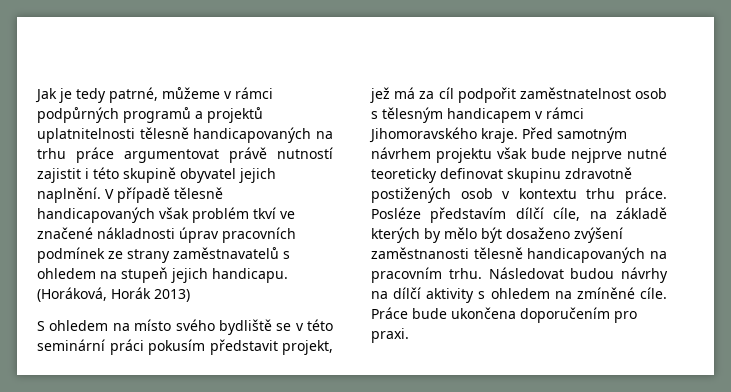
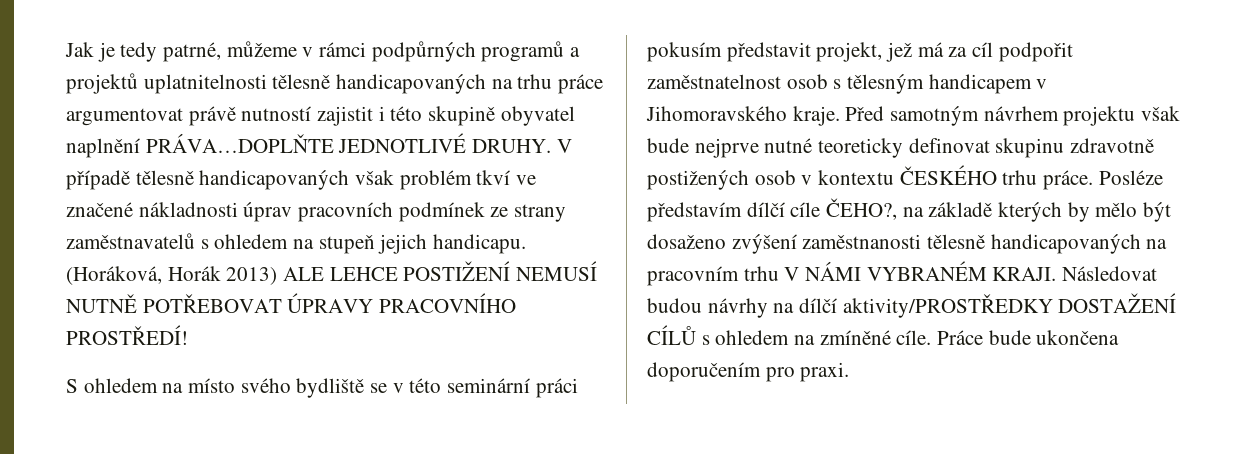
- Jak je tedy patrné, můžeme v rámci podpůrných programů a projektů uplatnitelnosti tělesně handicapovaných na trhu práce argumentovat právě nutností zajistit i této skupině obyvatel jejich naplnění.
+ Jak je tedy patrné, můžeme v rámci podpůrných programů a projektů uplatnitelnosti tělesně handicapovaných na trhu práce argumentovat právě nutností zajistit i této skupině obyvatel naplnění PRÁVA…DOPLŇTE JEDNOTLIVÉ DRUHY.
- (Horáková, Horák 2013)
+ (Horáková, Horák 2013) ALE LEHCE POSTIŽENÍ NEMUSÍ NUTNĚ POTŘEBOVAT ÚPRAVY PRACOVNÍHO PROSTŘEDÍ!
- S ohledem na místo svého bydliště se v této seminární práci pokusím představit projekt, jež má za cíl podpořit zaměstnatelnost osob s tělesným handicapem v rámci Jihomoravského kraje.
+ S ohledem na místo svého bydliště se v této seminární práci pokusím představit projekt, jež má za cíl podpořit zaměstnatelnost osob s tělesným handicapem v Jihomoravského kraje.
- Před samotným návrhem projektu však bude nejprve nutné teoreticky definovat skupinu zdravotně postižených osob v kontextu trhu práce.
+ Před samotným návrhem projektu však bude nejprve nutné teoreticky definovat skupinu zdravotně postižených osob v kontextu ČESKÉHO trhu práce.
- Posléze představím dílčí cíle, na základě kterých by mělo být dosaženo zvýšení zaměstnanosti tělesně handicapovaných na pracovním trhu.
+ Posléze představím dílčí cíle ČEHO?, na základě kterých by mělo být dosaženo zvýšení zaměstnanosti tělesně handicapovaných na pracovním trhu V NÁMI VYBRANÉM KRAJI.
- Následovat budou návrhy na dílčí aktivity s ohledem na zmíněné cíle.
+ Následovat budou návrhy na dílčí aktivity/PROSTŘEDKY DOSTAŽENÍ CÍLŮ s ohledem na zmíněné cíle.

